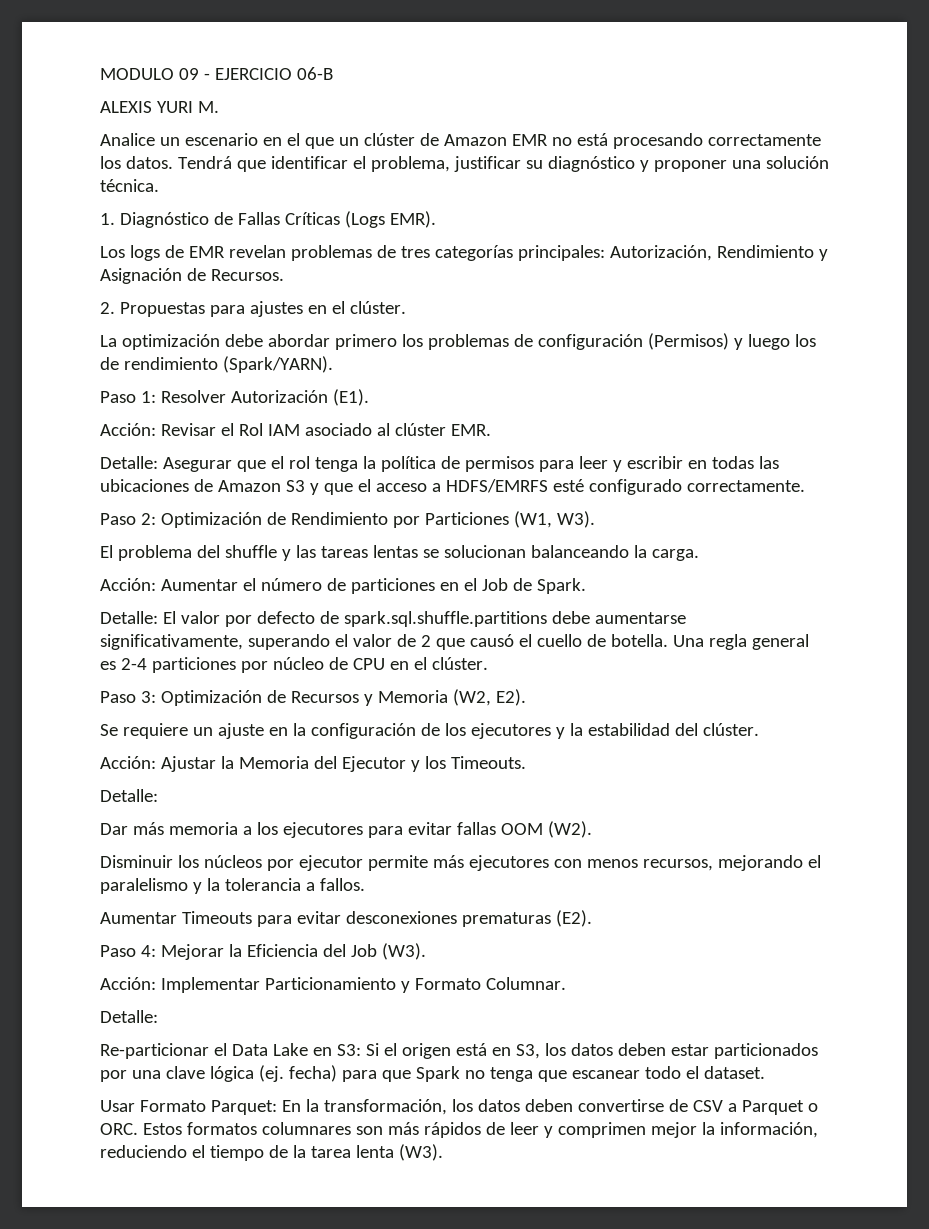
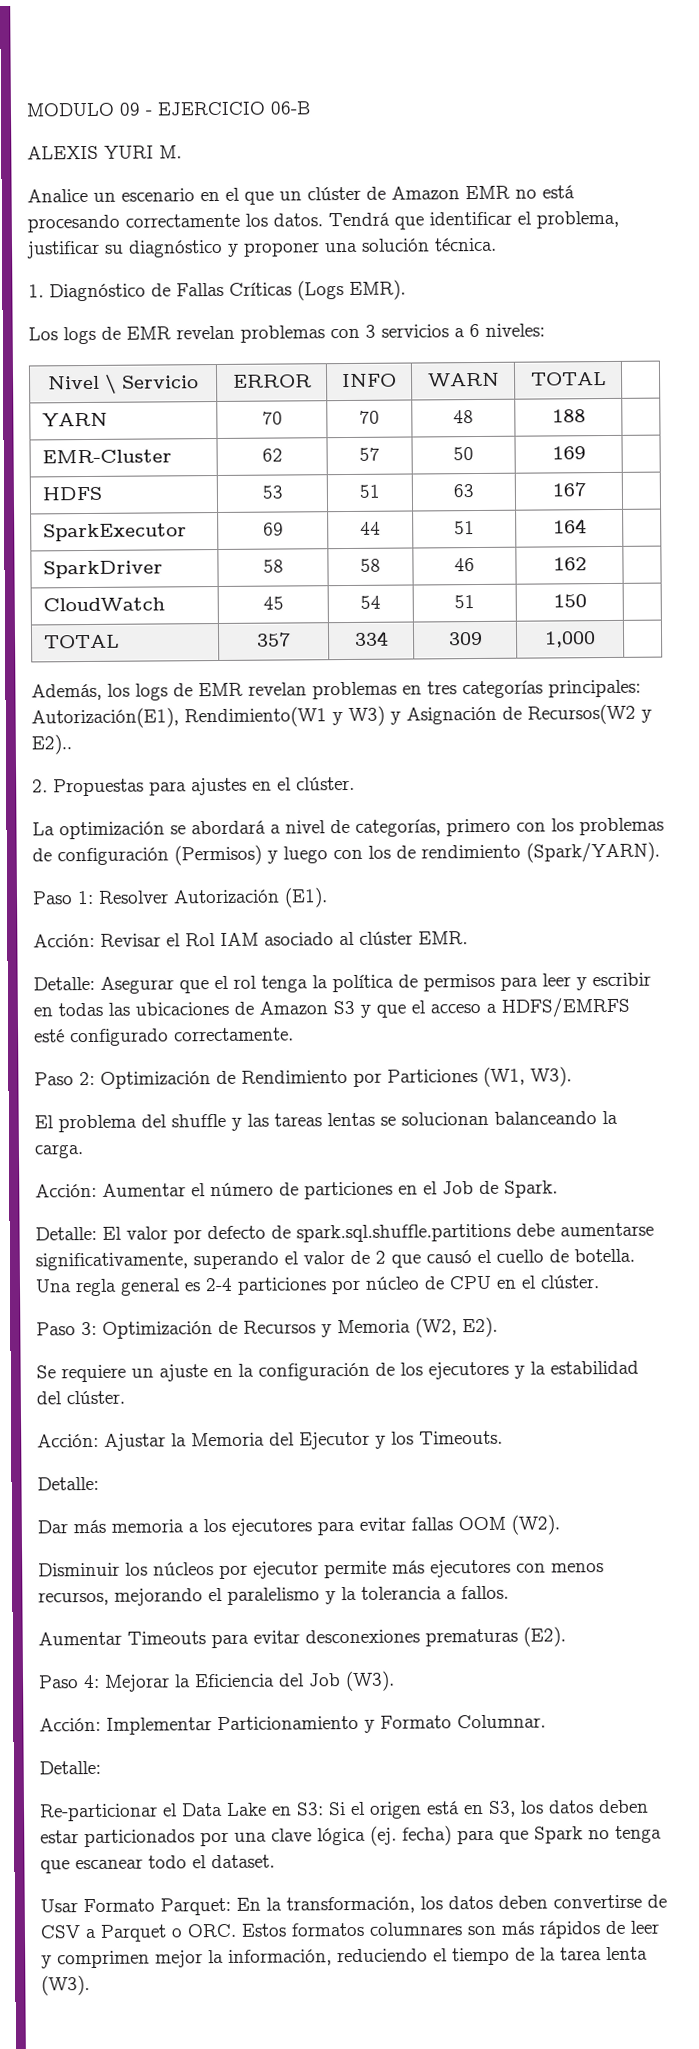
- Los logs de EMR revelan problemas de tres categorías principales: Autorización, Rendimiento y Asignación de Recursos.
+ Los logs de EMR revelan problemas con 3 servicios a 6 niveles:
+ Nivel \ Servicio | ERROR | INFO | WARN | TOTAL |
+ YARN | 70 | 70 | 48 | 188 |
+ EMR-Cluster | 62 | 57 | 50 | 169 |
+ HDFS | 53 | 51 | 63 | 167 |
+ SparkExecutor | 69 | 44 | 51 | 164 |
+ SparkDriver | 58 | 58 | 46 | 162 |
+ CloudWatch | 45 | 54 | 51 | 150 |
+ TOTAL | 357 | 334 | 309 | 1,000 |
+ Además, los logs de EMR revelan problemas en tres categorías principales: Autorización(E1), Rendimiento(W1 y W3) y Asignación de Recursos(W2 y E2)..
- La optimización debe abordar primero los problemas de configuración (Permisos) y luego los de rendimiento (Spark/YARN).
+ La optimización se abordará a nivel de categorías, primero con los problemas de configuración (Permisos) y luego con los de rendimiento (Spark/YARN).

